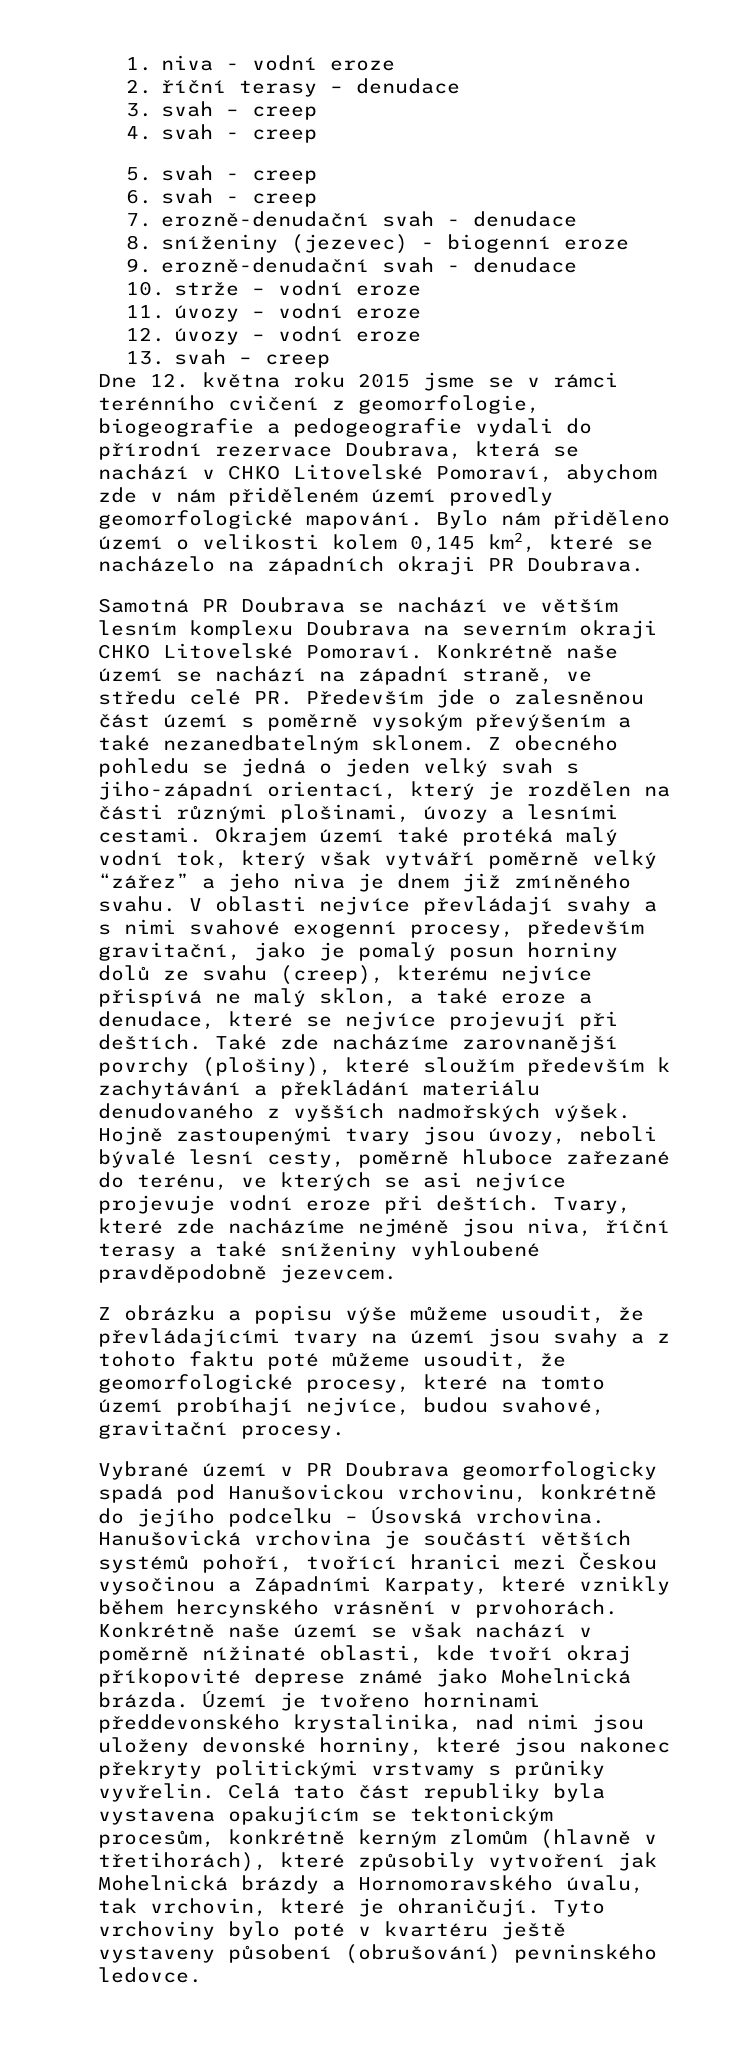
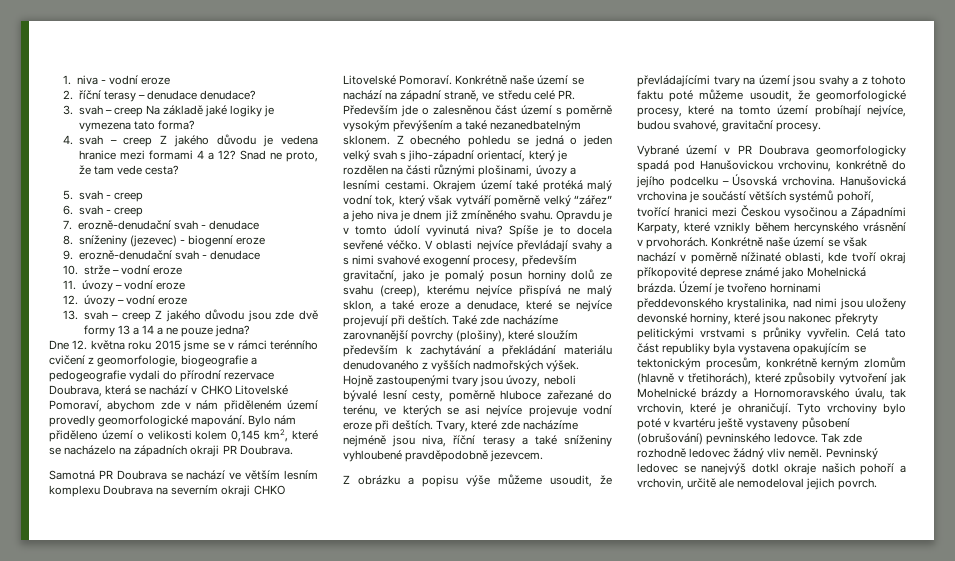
- 2. říční terasy – denudace
+ 2. říční terasy – denudace denudace?
- 3. svah – creep
- 4. svah - creep
+ 3. svah – creep Na základě jaké logiky je vymezena tato forma?
+ 4. svah – creep Z jakého důvodu je vedena hranice mezi formami 4 a 12? Snad ne proto, že tam vede cesta?
- 13. svah – creep
+ 13. svah – creep Z jakého důvodu jsou zde dvě formy 13 a 14 a ne pouze jedna?
+ Opravdu je v tomto údolí vyvinutá niva? Spíše je to docela sevřené véčko.
- Území je tvořeno horninami předdevonského krystalinika, nad nimi jsou uloženy devonské horniny, které jsou nakonec překryty politickými vrstvamy s průniky vyvřelin.
+ Území je tvořeno horninami předdevonského krystalinika, nad nimi jsou uloženy devonské horniny, které jsou nakonec překryty pelitickými vrstvami s průniky vyvřelin.
- Celá tato část republiky byla vystavena opakujícím se tektonickým procesům, konkrétně kerným zlomům (hlavně v třetihorách), které způsobily vytvoření jak Mohelnická brázdy a Hornomoravského úvalu, tak vrchovin, které je ohraničují.
+ Celá tato část republiky byla vystavena opakujícím se tektonickým procesům, konkrétně kerným zlomům (hlavně v třetihorách), které způsobily vytvoření jak Mohelnické brázdy a Hornomoravského úvalu, tak vrchovin, které je ohraničují.
+ Tak zde rozhodně ledovec žádný vliv neměl. Pevninský ledovec se nanejvýš dotkl okraje našich pohoří a vrchovin, určitě ale nemodeloval jejich povrch.

